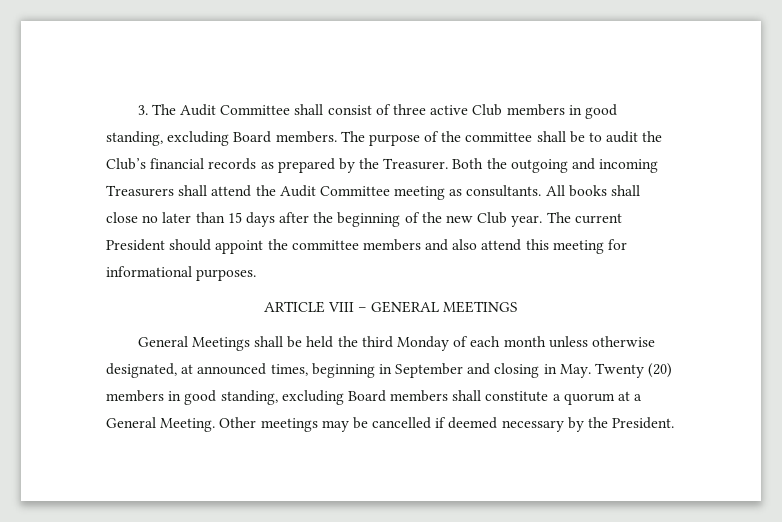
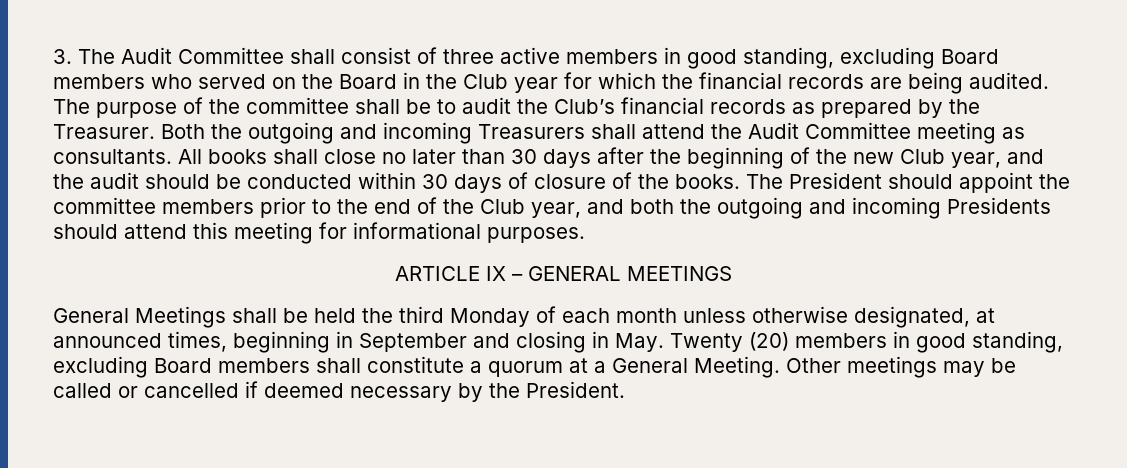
- 3. The Audit Committee shall consist of three active Club members in good standing, excluding Board members.
+ 3. The Audit Committee shall consist of three active members in good standing, excluding Board members who served on the Board in the Club year for which the financial records are being audited.
- All books shall close no later than 15 days after the beginning of the new Club year. The current President should appoint the committee members and also attend this meeting for informational purposes.
+ All books shall close no later than 30 days after the beginning of the new Club year, and the audit should be conducted within 30 days of closure of the books. The President should appoint the committee members prior to the end of the Club year, and both the outgoing and incoming Presidents should attend this meeting for informational purposes.
- ARTICLE VIII – GENERAL MEETINGS
+ ARTICLE IX – GENERAL MEETINGS
- Other meetings may be cancelled if deemed necessary by the President.
+ Other meetings may be called or cancelled if deemed necessary by the President.

